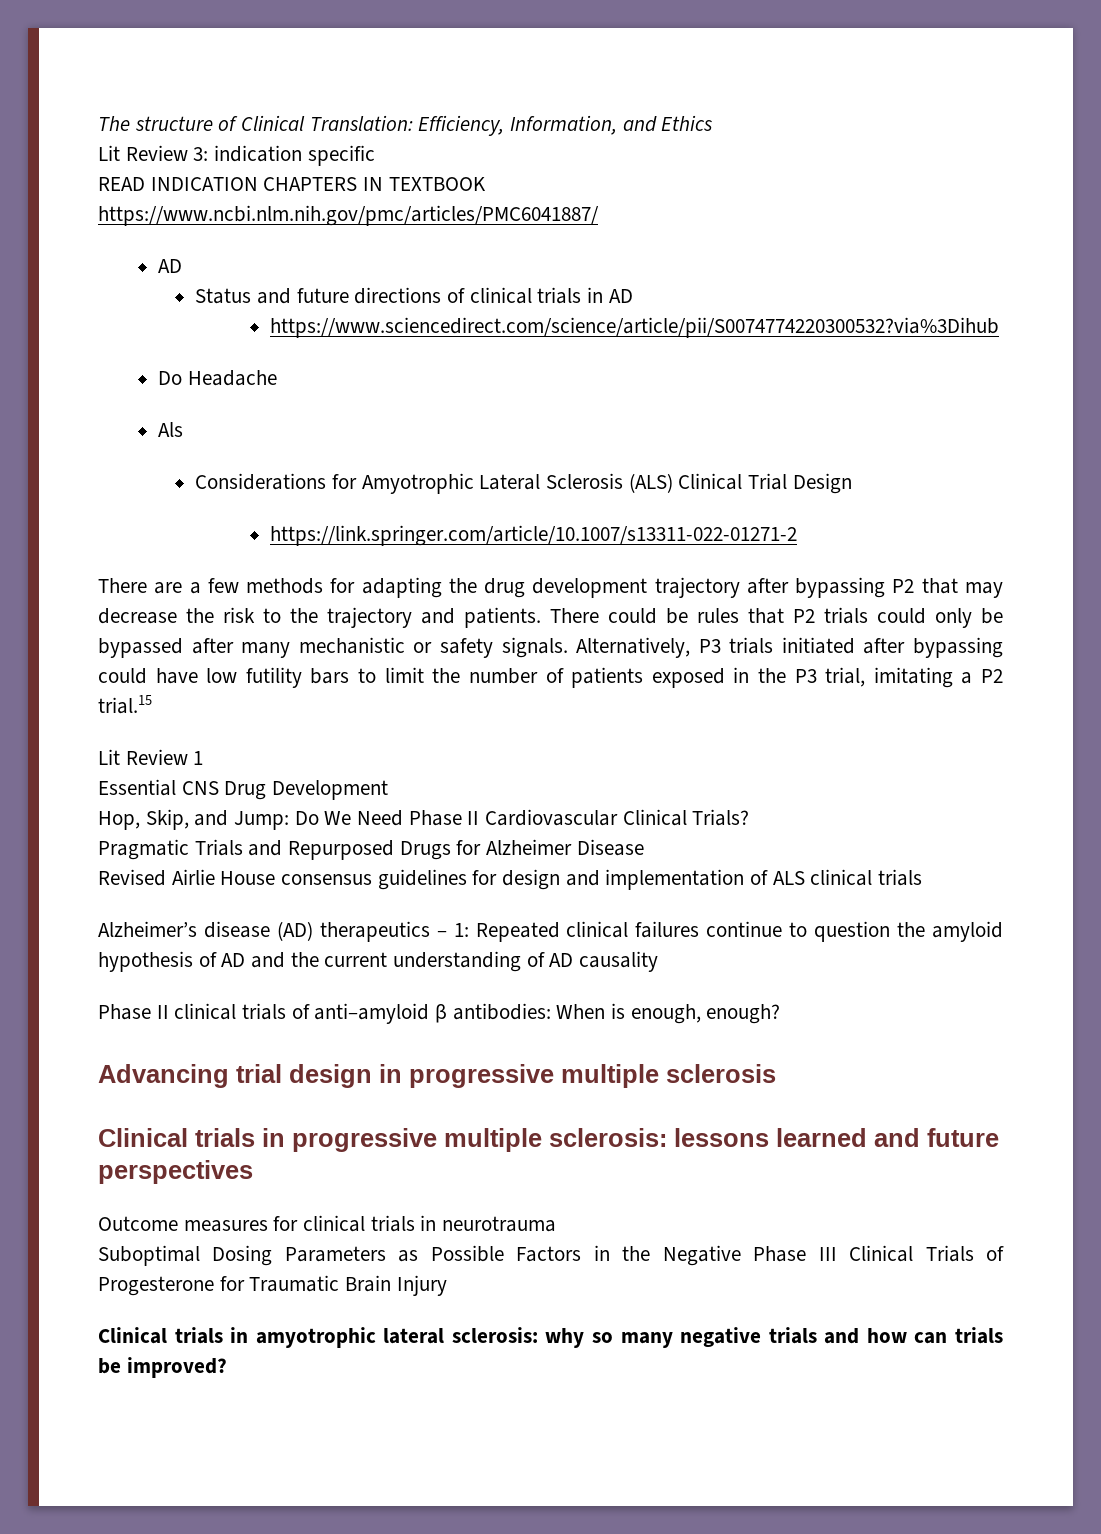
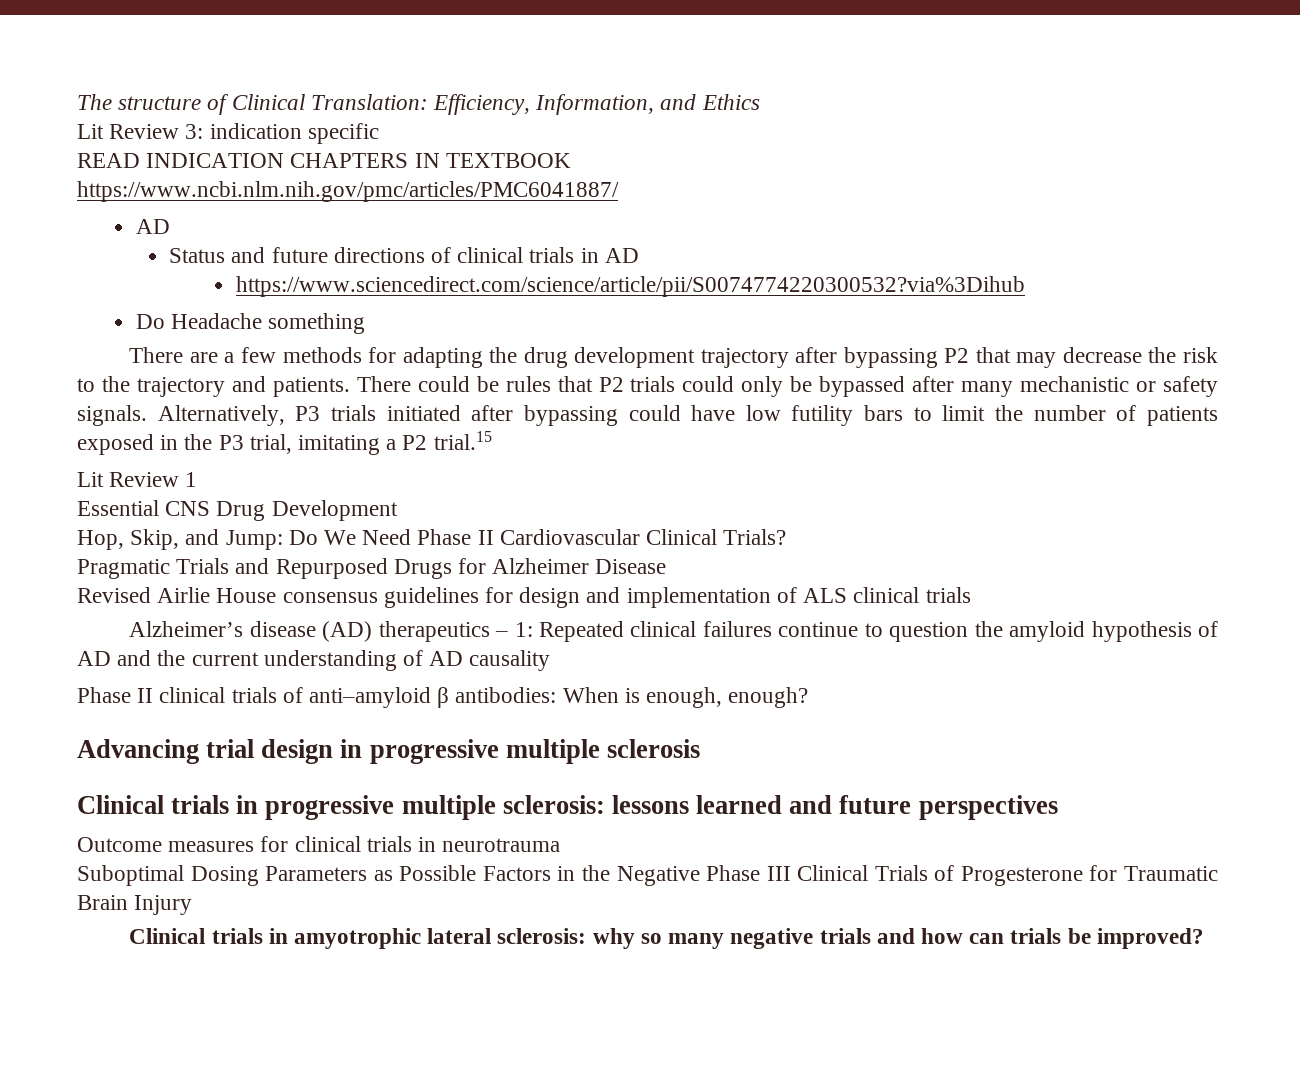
- Do Headache
- Als
- Considerations for Amyotrophic Lateral Sclerosis (ALS) Clinical Trial Design
- https://link.springer.com/article/10.1007/s13311-022-01271-2
+ Do Headache something

